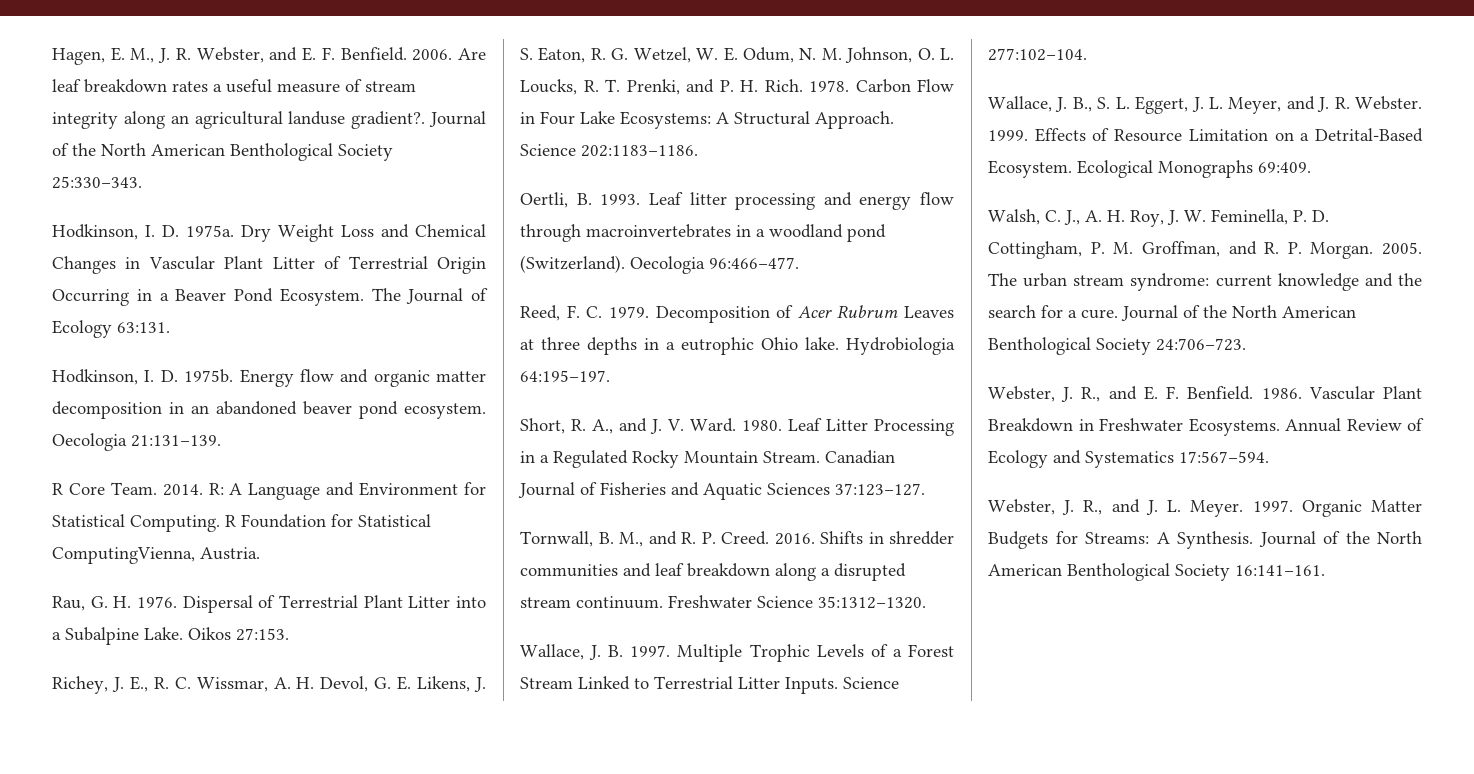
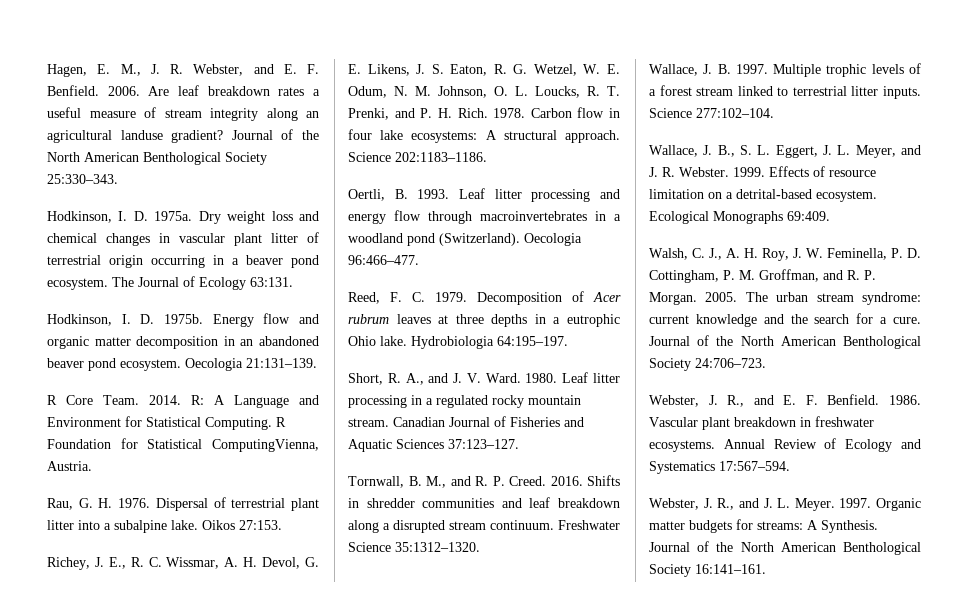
- Are leaf breakdown rates a useful measure of stream integrity along an agricultural landuse gradient?.
+ Are leaf breakdown rates a useful measure of stream integrity along an agricultural landuse gradient?
- Dry Weight Loss and Chemical Changes in Vascular Plant Litter of Terrestrial Origin Occurring in a Beaver Pond Ecosystem.
+ Dry weight loss and chemical changes in vascular plant litter of terrestrial origin occurring in a beaver pond ecosystem.
- Dispersal of Terrestrial Plant Litter into a Subalpine Lake.
+ Dispersal of terrestrial plant litter into a subalpine lake.
- Carbon Flow in Four Lake Ecosystems: A Structural Approach.
+ Carbon flow in four lake ecosystems: A structural approach.
- Decomposition of Acer Rubrum Leaves at three depths in a eutrophic Ohio lake.
+ Decomposition of Acer rubrum leaves at three depths in a eutrophic Ohio lake.
- Leaf Litter Processing in a Regulated Rocky Mountain Stream.
+ Leaf litter processing in a regulated rocky mountain stream.
- Multiple Trophic Levels of a Forest Stream Linked to Terrestrial Litter Inputs.
+ Multiple trophic levels of a forest stream linked to terrestrial litter inputs.
- Effects of Resource Limitation on a Detrital-Based Ecosystem.
+ Effects of resource limitation on a detrital-based ecosystem.
- Vascular Plant Breakdown in Freshwater Ecosystems.
+ Vascular plant breakdown in freshwater ecosystems.
- Organic Matter Budgets for Streams: A Synthesis.
+ Organic matter budgets for streams: A Synthesis.

